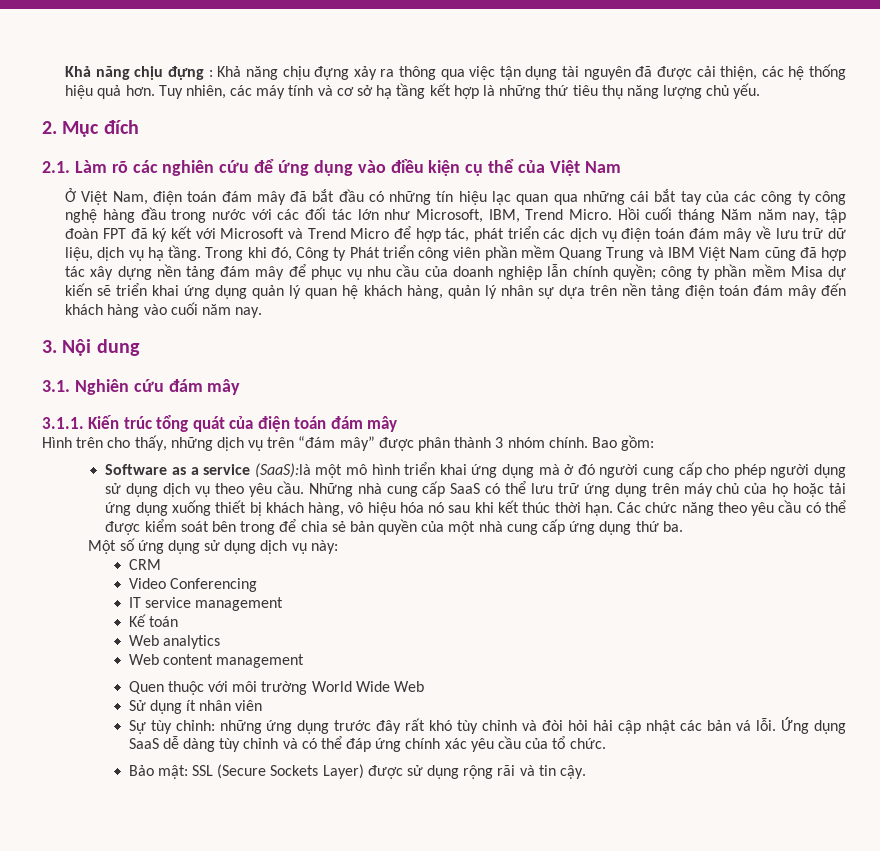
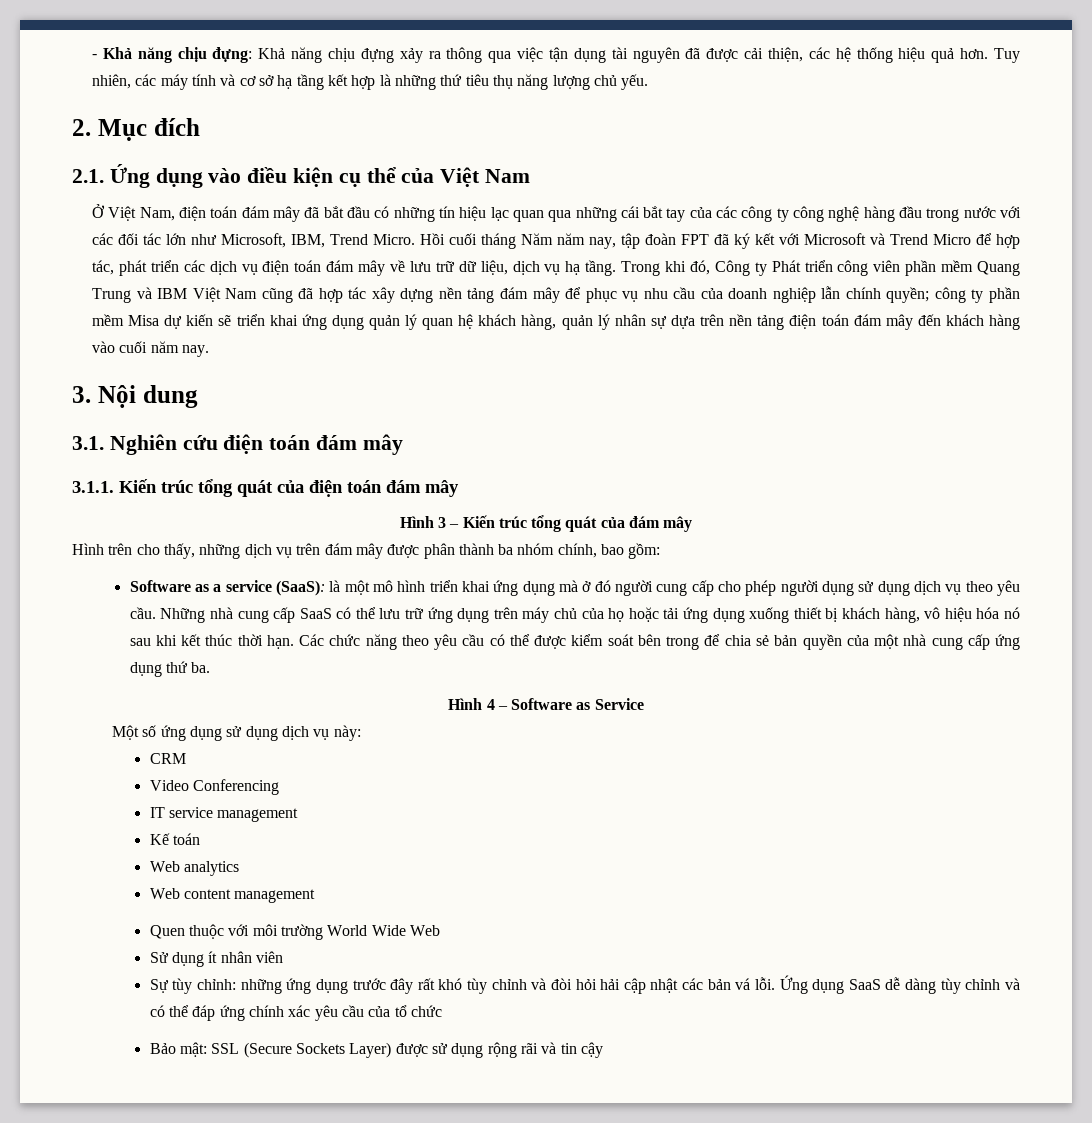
- Khả năng chịu đựng : Khả năng chịu đựng xảy ra thông qua việc tận dụng tài nguyên đã được cải thiện, các hệ thống hiệu quả hơn.
+ - Khả năng chịu đựng: Khả năng chịu đựng xảy ra thông qua việc tận dụng tài nguyên đã được cải thiện, các hệ thống hiệu quả hơn.
- 2.1. Làm rõ các nghiên cứu để ứng dụng vào điều kiện cụ thể của Việt Nam
+ 2.1. Ứng dụng vào điều kiện cụ thể của Việt Nam
- 3.1. Nghiên cứu đám mây
+ 3.1. Nghiên cứu điện toán đám mây
+ Hình 3 – Kiến trúc tổng quát của đám mây
- Hình trên cho thấy, những dịch vụ trên “đám mây” được phân thành 3 nhóm chính. Bao gồm:
+ Hình trên cho thấy, những dịch vụ trên đám mây được phân thành ba nhóm chính, bao gồm:
- Software as a service (SaaS):là một mô hình triển khai ứng dụng mà ở đó người cung cấp cho phép người dụng sử dụng dịch vụ theo yêu cầu.
+ Software as a service (SaaS): là một mô hình triển khai ứng dụng mà ở đó người cung cấp cho phép người dụng sử dụng dịch vụ theo yêu cầu.
+ Hình 4 – Software as Service
- Ứng dụng SaaS dễ dàng tùy chỉnh và có thể đáp ứng chính xác yêu cầu của tổ chức.
+ Ứng dụng SaaS dễ dàng tùy chỉnh và có thể đáp ứng chính xác yêu cầu của tổ chức
- Bảo mật: SSL (Secure Sockets Layer) được sử dụng rộng rãi và tin cậy.
+ Bảo mật: SSL (Secure Sockets Layer) được sử dụng rộng rãi và tin cậy

